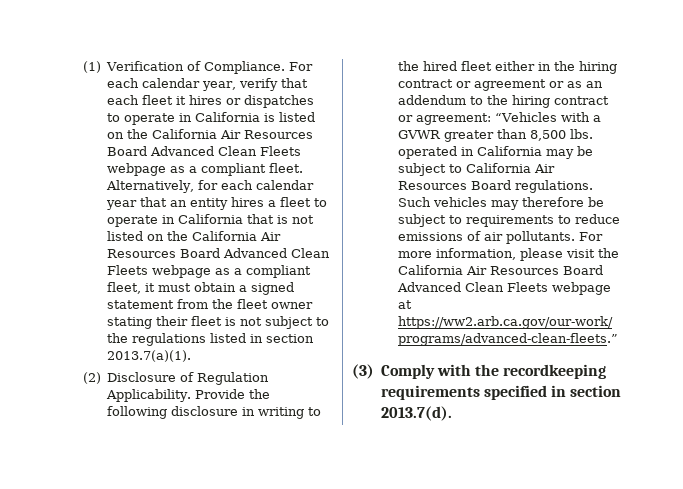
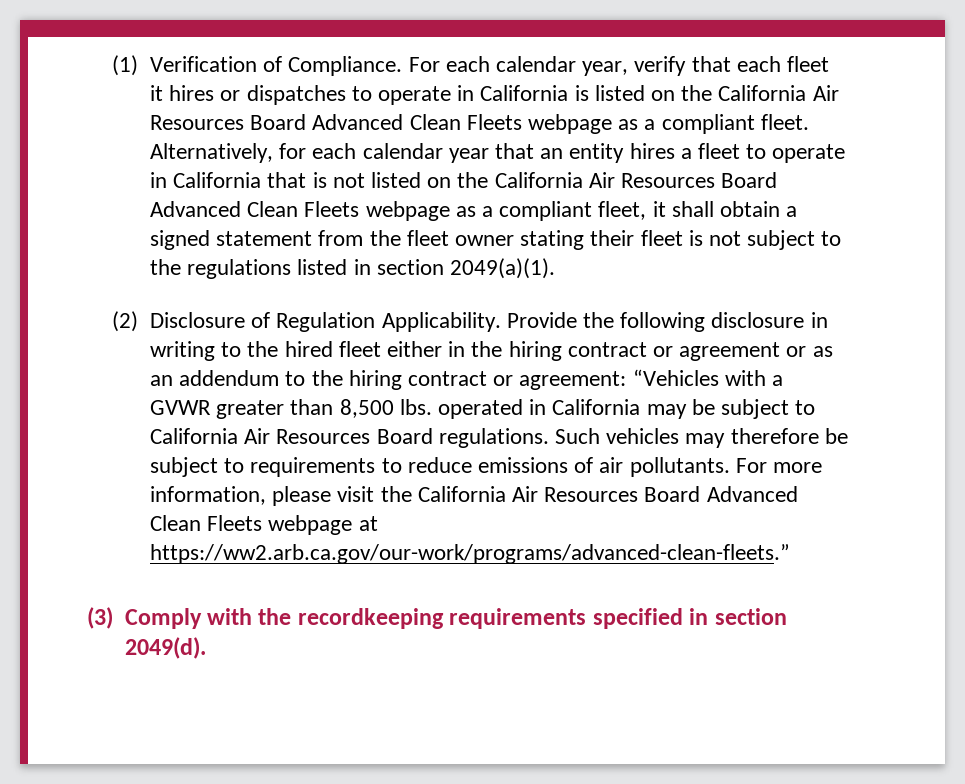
- Alternatively, for each calendar year that an entity hires a fleet to operate in California that is not listed on the California Air Resources Board Advanced Clean Fleets webpage as a compliant fleet, it must obtain a signed statement from the fleet owner stating their fleet is not subject to the regulations listed in section 2013.7(a)(1).
+ Alternatively, for each calendar year that an entity hires a fleet to operate in California that is not listed on the California Air Resources Board Advanced Clean Fleets webpage as a compliant fleet, it shall obtain a signed statement from the fleet owner stating their fleet is not subject to the regulations listed in section 2049(a)(1).
- (3) Comply with the recordkeeping requirements specified in section 2013.7(d).
+ (3) Comply with the recordkeeping requirements specified in section 2049(d).

